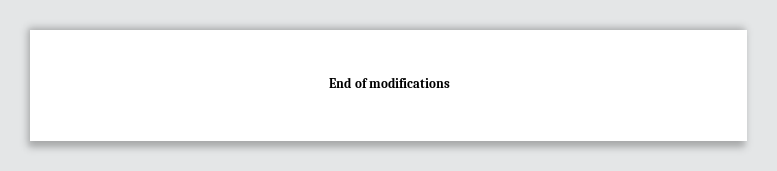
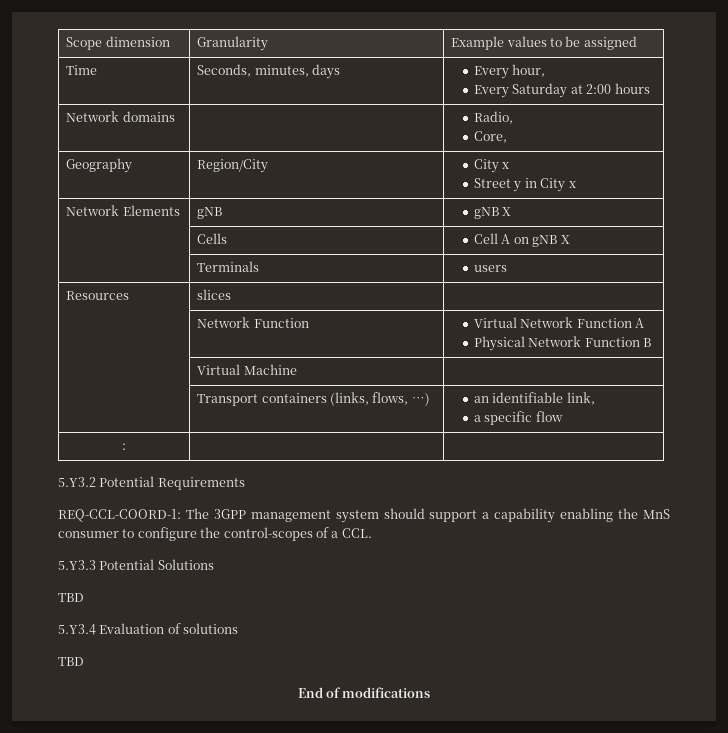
+ Scope dimension | Granularity | Example values to be assigned
+ Time | Seconds, minutes, days | Every hour,
+ Every Saturday at 2:00 hours
+ Network domains | | Radio,
+ Core,
+ Geography | Region/City | City x
+ Street y in City x
+ Network Elements | gNB | gNB X
+ | Cells | Cell A on gNB X
+ | Terminals | users
+ Resources | slices |
+ | Network Function | Virtual Network Function A
+ Physical Network Function B
+ | Virtual Machine |
+ | Transport containers (links, flows, …) | an identifiable link,
+ a specific flow
+ : | |
+ 5.Y3.2 Potential Requirements
+ REQ-CCL-COORD-1: The 3GPP management system should support a capability enabling the MnS consumer to configure the control-scopes of a CCL.
+ 5.Y3.3 Potential Solutions
+ TBD
+ 5.Y3.4 Evaluation of solutions
+ TBD

